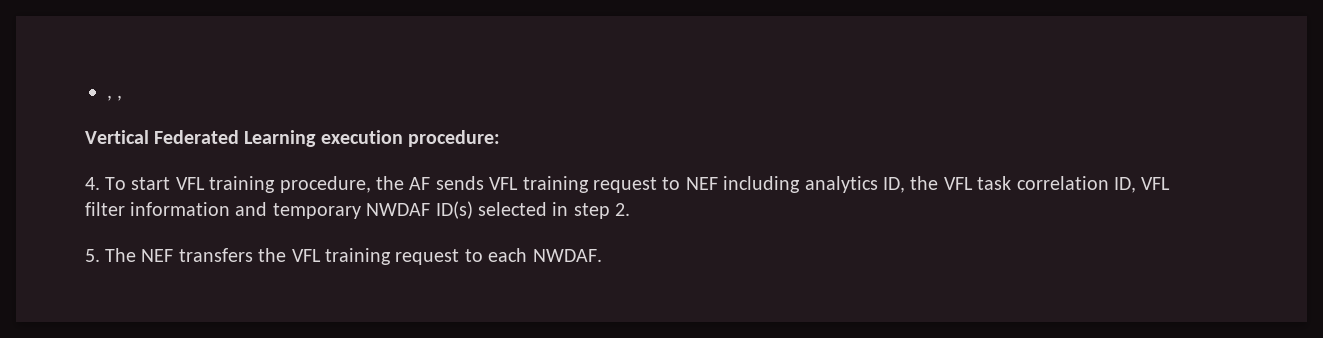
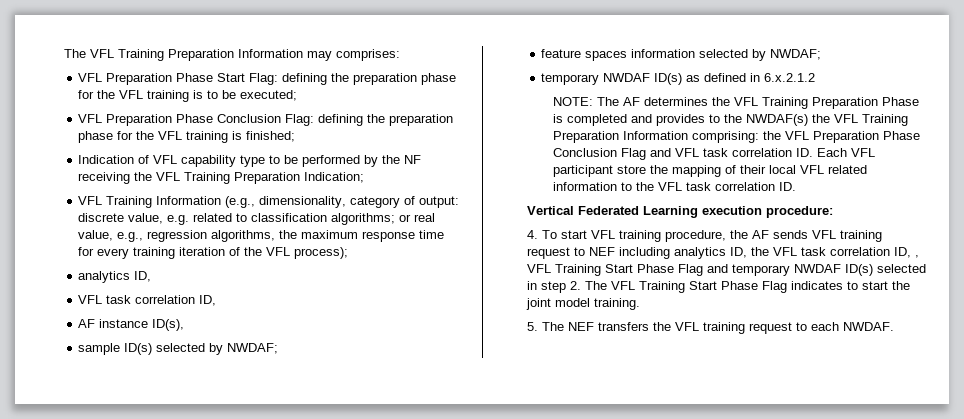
- , ,
+ The VFL Training Preparation Information may comprises:
+ VFL Preparation Phase Start Flag: defining the preparation phase for the VFL training is to be executed;
+ VFL Preparation Phase Conclusion Flag: defining the preparation phase for the VFL training is finished;
+ Indication of VFL capability type to be performed by the NF receiving the VFL Training Preparation Indication;
+ VFL Training Information (e.g., dimensionality, category of output: discrete value, e.g. related to classification algorithms; or real value, e.g., regression algorithms, the maximum response time for every training iteration of the VFL process);
+ analytics ID,
+ VFL task correlation ID,
+ AF instance ID(s),
+ sample ID(s) selected by NWDAF;
+ feature spaces information selected by NWDAF;
+ temporary NWDAF ID(s) as defined in 6.x.2.1.2
+ NOTE: The AF determines the VFL Training Preparation Phase is completed and provides to the NWDAF(s) the VFL Training Preparation Information comprising: the VFL Preparation Phase Conclusion Flag and VFL task correlation ID. Each VFL participant store the mapping of their local VFL related information to the VFL task correlation ID.
- 4. To start VFL training procedure, the AF sends VFL training request to NEF including analytics ID, the VFL task correlation ID, VFL filter information and temporary NWDAF ID(s) selected in step 2.
+ 4. To start VFL training procedure, the AF sends VFL training request to NEF including analytics ID, the VFL task correlation ID, , VFL Training Start Phase Flag and temporary NWDAF ID(s) selected in step 2. The VFL Training Start Phase Flag indicates to start the joint model training.

